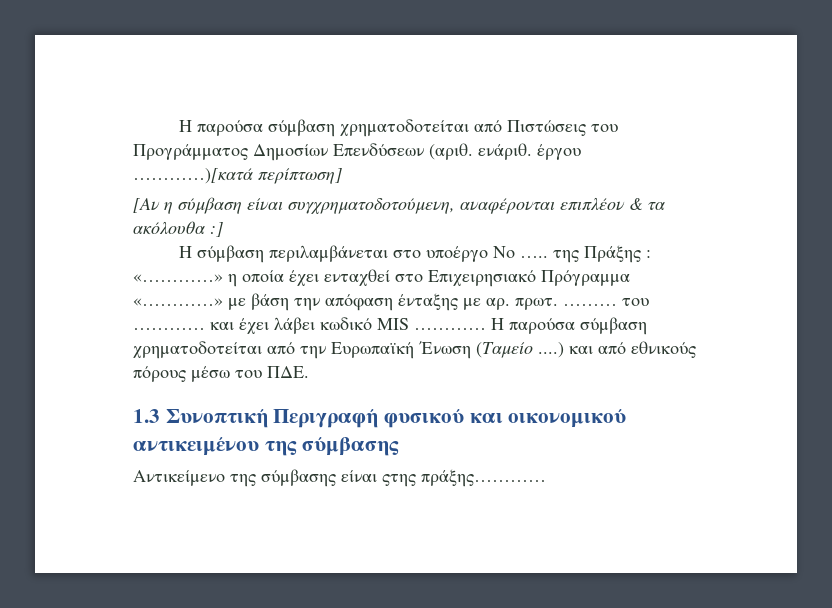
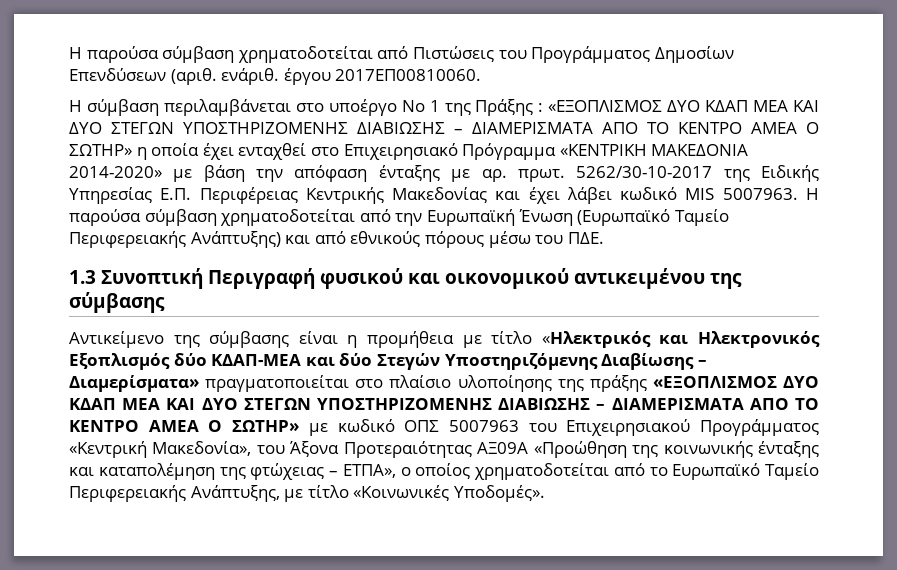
- Η παρούσα σύμβαση χρηματοδοτείται από Πιστώσεις του Προγράμματος Δημοσίων Επενδύσεων (αριθ. ενάριθ. έργου …………)[κατά περίπτωση]
- [Αν η σύμβαση είναι συγχρηματοδοτούμενη, αναφέρονται επιπλέον & τα ακόλουθα :]
+ Η παρούσα σύμβαση χρηματοδοτείται από Πιστώσεις του Προγράμματος Δημοσίων Επενδύσεων (αριθ. ενάριθ. έργου 2017ΕΠ00810060.
- Η σύμβαση περιλαμβάνεται στο υποέργο Νο ….. της Πράξης : «…………» η οποία έχει ενταχθεί στο Επιχειρησιακό Πρόγραμμα «…………» με βάση την απόφαση ένταξης με αρ. πρωτ.
+ Η σύμβαση περιλαμβάνεται στο υποέργο Νο 1 της Πράξης : «ΕΞΟΠΛΙΣΜΟΣ ΔΥΟ ΚΔΑΠ ΜΕΑ ΚΑΙ ΔΥΟ ΣΤΕΓΩΝ ΥΠΟΣΤΗΡΙΖΟΜΕΝΗΣ ΔΙΑΒΙΩΣΗΣ – ΔΙΑΜΕΡΙΣΜΑΤΑ ΑΠΟ ΤΟ ΚΕΝΤΡΟ ΑΜΕΑ Ο ΣΩΤΗΡ» η οποία έχει ενταχθεί στο Επιχειρησιακό Πρόγραμμα «ΚΕΝΤΡΙΚΗ ΜΑΚΕΔΟΝΙΑ 2014-2020» με βάση την απόφαση ένταξης με αρ. πρωτ.
- ……… του ………… και έχει λάβει κωδικό MIS …………
+ 5262/30-10-2017 της Ειδικής Υπηρεσίας Ε.Π. Περιφέρειας Κεντρικής Μακεδονίας και έχει λάβει κωδικό MIS 5007963.
- Η παρούσα σύμβαση χρηματοδοτείται από την Ευρωπαϊκή Ένωση (Ταμείο ....) και από εθνικούς πόρους μέσω του ΠΔΕ.
+ Η παρούσα σύμβαση χρηματοδοτείται από την Ευρωπαϊκή Ένωση (Ευρωπαϊκό Ταμείο Περιφερειακής Ανάπτυξης) και από εθνικούς πόρους μέσω του ΠΔΕ.
- Αντικείμενο της σύμβασης είναι ςτης πράξης…………
+ Αντικείμενο της σύμβασης είναι η προμήθεια με τίτλο «Ηλεκτρικός και Ηλεκτρονικός Εξοπλισμός δύο ΚΔΑΠ-ΜΕΑ και δύο Στεγών Υποστηριζόμενης Διαβίωσης – Διαμερίσματα» πραγματοποιείται στο πλαίσιο υλοποίησης της πράξης «ΕΞΟΠΛΙΣΜΟΣ ΔΥΟ ΚΔΑΠ ΜΕΑ ΚΑΙ ΔΥΟ ΣΤΕΓΩΝ ΥΠΟΣΤΗΡΙΖΟΜΕΝΗΣ ΔΙΑΒΙΩΣΗΣ – ΔΙΑΜΕΡΙΣΜΑΤΑ ΑΠΟ ΤΟ ΚΕΝΤΡΟ ΑΜΕΑ Ο ΣΩΤΗΡ» με κωδικό ΟΠΣ 5007963 του Επιχειρησιακού Προγράμματος «Κεντρική Μακεδονία», του Άξονα Προτεραιότητας ΑΞ09Α «Προώθηση της κοινωνικής ένταξης και καταπολέμηση της φτώχειας – ΕΤΠΑ», ο οποίος χρηματοδοτείται από το Ευρωπαϊκό Ταμείο Περιφερειακής Ανάπτυξης, με τίτλο «Κοινωνικές Υποδομές».

